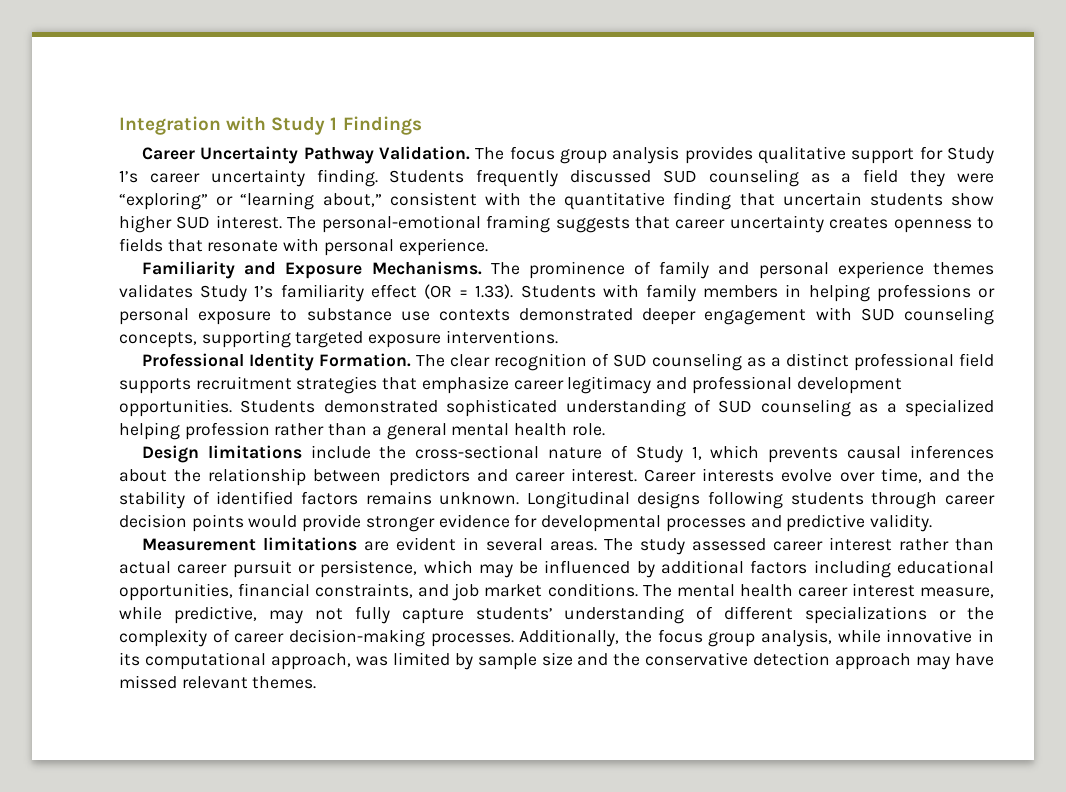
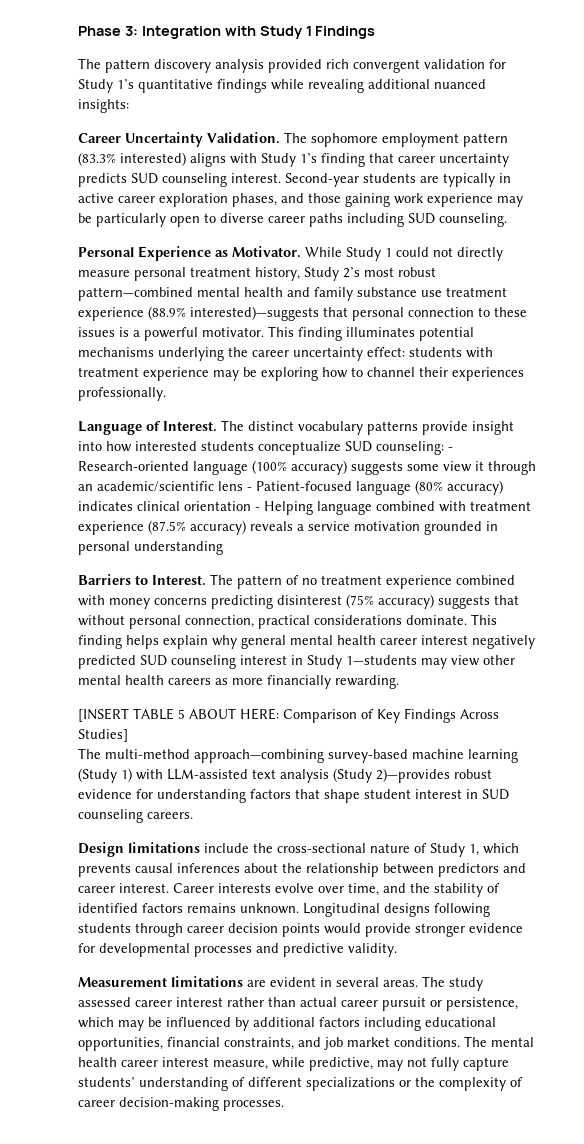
- Integration with Study 1 Findings
+ Phase 3: Integration with Study 1 Findings
- Career Uncertainty Pathway Validation. The focus group analysis provides qualitative support for Study 1’s career uncertainty finding. Students frequently discussed SUD counseling as a field they were “exploring” or “learning about,” consistent with the quantitative finding that uncertain students show higher SUD interest. The personal-emotional framing suggests that career uncertainty creates openness to fields that resonate with personal experience.
- Familiarity and Exposure Mechanisms. The prominence of family and personal experience themes validates Study 1’s familiarity effect (OR = 1.33). Students with family members in helping professions or personal exposure to substance use contexts demonstrated deeper engagement with SUD counseling concepts, supporting targeted exposure interventions.
- Professional Identity Formation. The clear recognition of SUD counseling as a distinct professional field supports recruitment strategies that emphasize career legitimacy and professional development opportunities. Students demonstrated sophisticated understanding of SUD counseling as a specialized helping profession rather than a general mental health role.
+ The pattern discovery analysis provided rich convergent validation for Study 1’s quantitative findings while revealing additional nuanced insights:
+ Career Uncertainty Validation. The sophomore employment pattern (83.3% interested) aligns with Study 1’s finding that career uncertainty predicts SUD counseling interest. Second-year students are typically in active career exploration phases, and those gaining work experience may be particularly open to diverse career paths including SUD counseling.
+ Personal Experience as Motivator. While Study 1 could not directly measure personal treatment history, Study 2’s most robust pattern—combined mental health and family substance use treatment experience (88.9% interested)—suggests that personal connection to these issues is a powerful motivator. This finding illuminates potential mechanisms underlying the career uncertainty effect: students with treatment experience may be exploring how to channel their experiences professionally.
+ Language of Interest. The distinct vocabulary patterns provide insight into how interested students conceptualize SUD counseling: - Research-oriented language (100% accuracy) suggests some view it through an academic/scientific lens - Patient-focused language (80% accuracy) indicates clinical orientation - Helping language combined with treatment experience (87.5% accuracy) reveals a service motivation grounded in personal understanding
+ Barriers to Interest. The pattern of no treatment experience combined with money concerns predicting disinterest (75% accuracy) suggests that without personal connection, practical considerations dominate. This finding helps explain why general mental health career interest negatively predicted SUD counseling interest in Study 1—students may view other mental health careers as more financially rewarding.
+ [INSERT TABLE 5 ABOUT HERE: Comparison of Key Findings Across Studies]
+ The multi-method approach—combining survey-based machine learning (Study 1) with LLM-assisted text analysis (Study 2)—provides robust evidence for understanding factors that shape student interest in SUD counseling careers.
- Additionally, the focus group analysis, while innovative in its computational approach, was limited by sample size and the conservative detection approach may have missed relevant themes.

